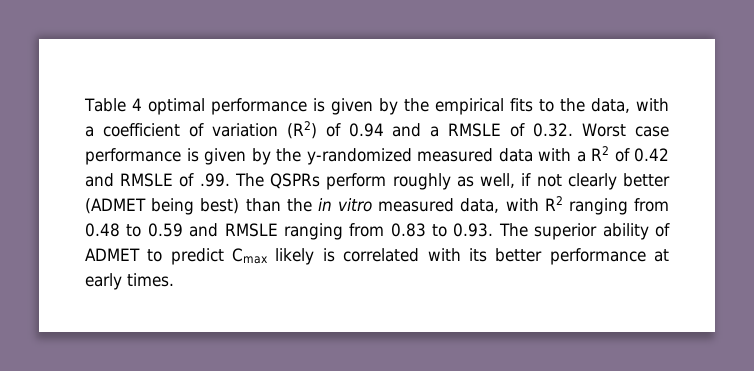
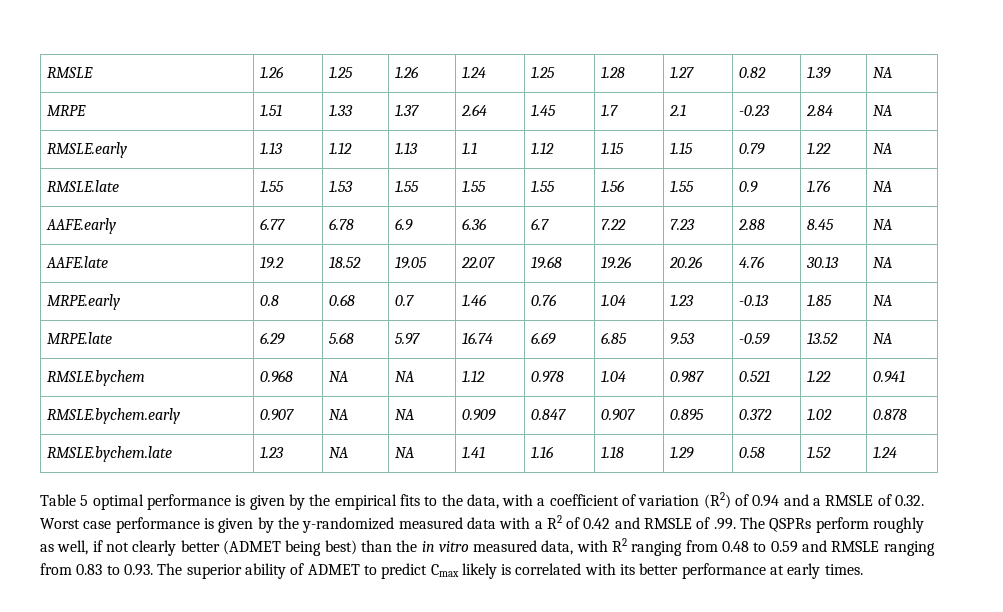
- Table 4 optimal performance is given by the empirical fits to the data, with a coefficient of variation (R2) of 0.94 and a RMSLE of 0.32. Worst case performance is given by the y-randomized measured data with a R2 of 0.42 and RMSLE of .99. The QSPRs perform roughly as well, if not clearly better (ADMET being best) than the in vitro measured data, with R2 ranging from 0.48 to 0.59 and RMSLE ranging from 0.83 to 0.93. The superior ability of ADMET to predict Cmax likely is correlated with its better performance at early times.
+ RMSLE | 1.26 | 1.25 | 1.26 | 1.24 | 1.25 | 1.28 | 1.27 | 0.82 | 1.39 | NA
+ MRPE | 1.51 | 1.33 | 1.37 | 2.64 | 1.45 | 1.7 | 2.1 | -0.23 | 2.84 | NA
+ RMSLE.early | 1.13 | 1.12 | 1.13 | 1.1 | 1.12 | 1.15 | 1.15 | 0.79 | 1.22 | NA
+ RMSLE.late | 1.55 | 1.53 | 1.55 | 1.55 | 1.55 | 1.56 | 1.55 | 0.9 | 1.76 | NA
+ AAFE.early | 6.77 | 6.78 | 6.9 | 6.36 | 6.7 | 7.22 | 7.23 | 2.88 | 8.45 | NA
+ AAFE.late | 19.2 | 18.52 | 19.05 | 22.07 | 19.68 | 19.26 | 20.26 | 4.76 | 30.13 | NA
+ MRPE.early | 0.8 | 0.68 | 0.7 | 1.46 | 0.76 | 1.04 | 1.23 | -0.13 | 1.85 | NA
+ MRPE.late | 6.29 | 5.68 | 5.97 | 16.74 | 6.69 | 6.85 | 9.53 | -0.59 | 13.52 | NA
+ RMSLE.bychem | 0.968 | NA | NA | 1.12 | 0.978 | 1.04 | 0.987 | 0.521 | 1.22 | 0.941
+ RMSLE.bychem.early | 0.907 | NA | NA | 0.909 | 0.847 | 0.907 | 0.895 | 0.372 | 1.02 | 0.878
+ RMSLE.bychem.late | 1.23 | NA | NA | 1.41 | 1.16 | 1.18 | 1.29 | 0.58 | 1.52 | 1.24
+ Table 5 optimal performance is given by the empirical fits to the data, with a coefficient of variation (R2) of 0.94 and a RMSLE of 0.32. Worst case performance is given by the y-randomized measured data with a R2 of 0.42 and RMSLE of .99. The QSPRs perform roughly as well, if not clearly better (ADMET being best) than the in vitro measured data, with R2 ranging from 0.48 to 0.59 and RMSLE ranging from 0.83 to 0.93. The superior ability of ADMET to predict Cmax likely is correlated with its better performance at early times.

